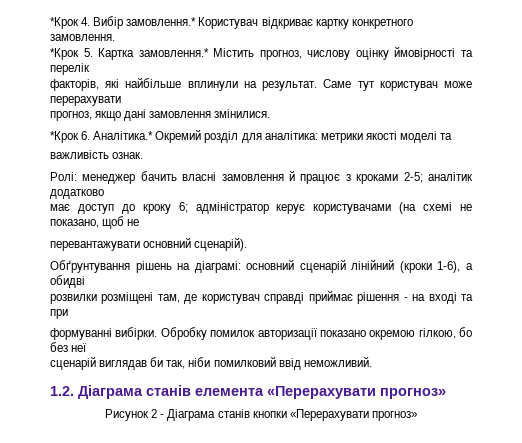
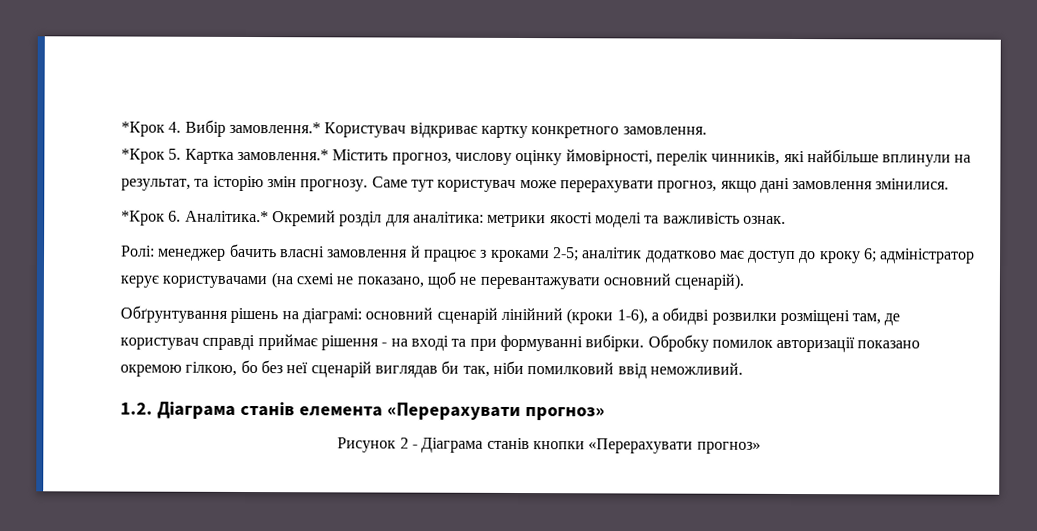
- *Крок 5. Картка замовлення.* Містить прогноз, числову оцінку ймовірності та перелік
- факторів, які найбільше вплинули на результат.
+ *Крок 5. Картка замовлення.* Містить прогноз, числову оцінку ймовірності, перелік чинників, які найбільше вплинули на результат, та історію змін прогнозу.
- Саме тут користувач може перерахувати
- прогноз, якщо дані замовлення змінилися.
+ Саме тут користувач може перерахувати прогноз, якщо дані замовлення змінилися.
- *Крок 6. Аналітика.* Окремий розділ для аналітика: метрики якості моделі та
- важливість ознак.
+ *Крок 6. Аналітика.* Окремий розділ для аналітика: метрики якості моделі та важливість ознак.
- Ролі: менеджер бачить власні замовлення й працює з кроками 2-5; аналітик додатково
- має доступ до кроку 6; адміністратор керує користувачами (на схемі не показано, щоб не
- перевантажувати основний сценарій).
+ Ролі: менеджер бачить власні замовлення й працює з кроками 2-5; аналітик додатково має доступ до кроку 6; адміністратор керує користувачами (на схемі не показано, щоб не перевантажувати основний сценарій).
- Обґрунтування рішень на діаграмі: основний сценарій лінійний (кроки 1-6), а обидві
- розвилки розміщені там, де користувач справді приймає рішення - на вході та при
- формуванні вибірки.
+ Обґрунтування рішень на діаграмі: основний сценарій лінійний (кроки 1-6), а обидві розвилки розміщені там, де користувач справді приймає рішення - на вході та при формуванні вибірки.
- Обробку помилок авторизації показано окремою гілкою, бо без неї
- сценарій виглядав би так, ніби помилковий ввід неможливий.
+ Обробку помилок авторизації показано окремою гілкою, бо без неї сценарій виглядав би так, ніби помилковий ввід неможливий.

